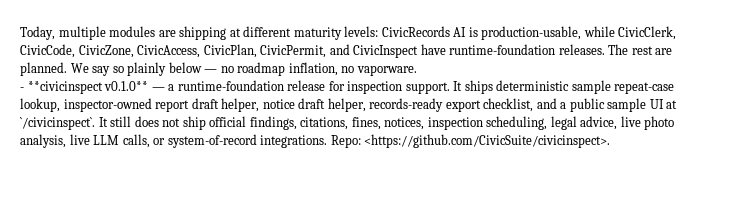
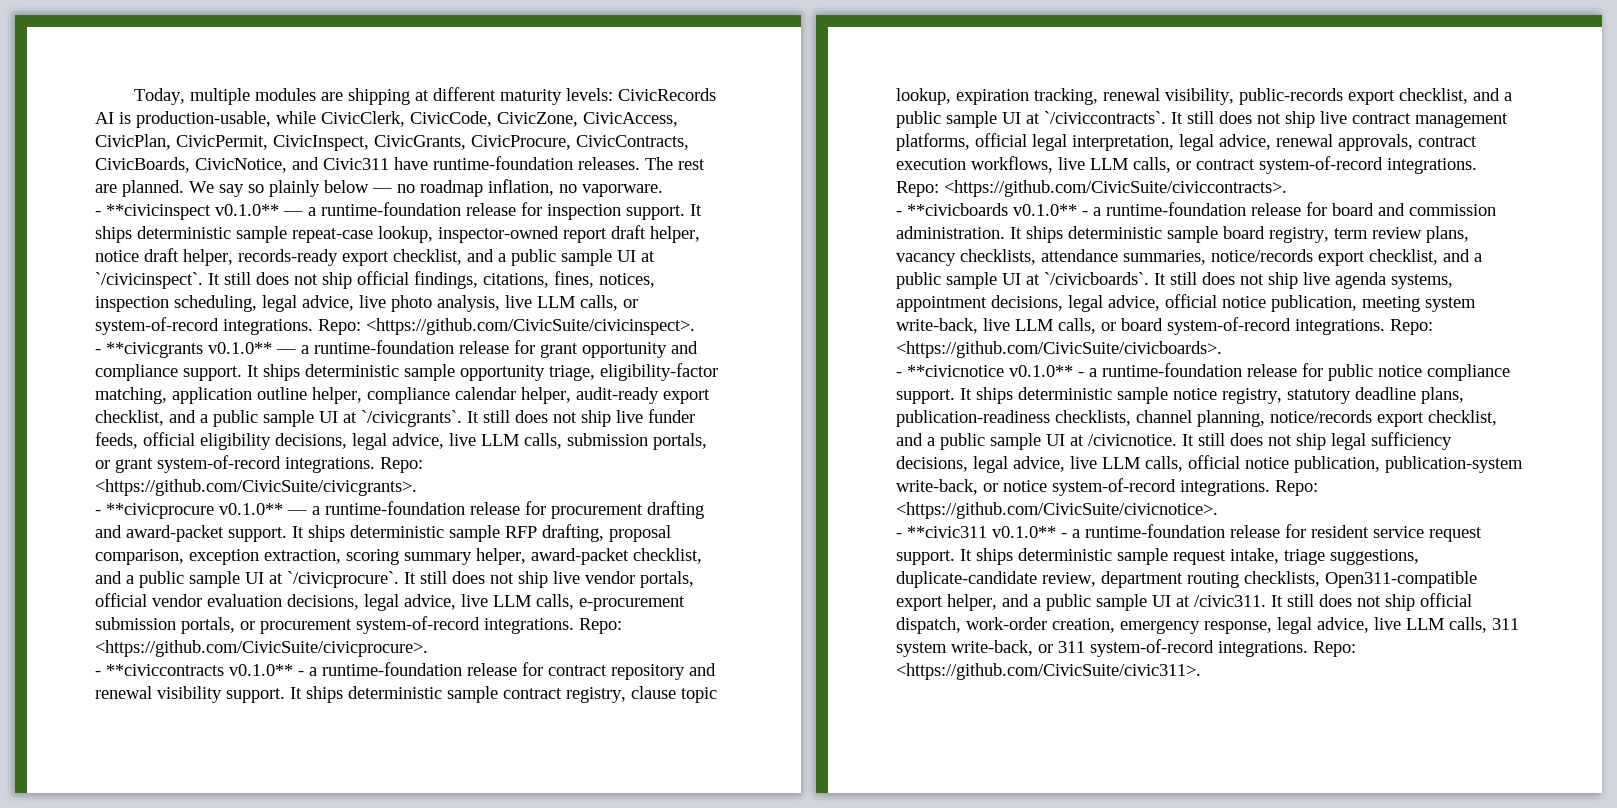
- Today, multiple modules are shipping at different maturity levels: CivicRecords AI is production-usable, while CivicClerk, CivicCode, CivicZone, CivicAccess, CivicPlan, CivicPermit, and CivicInspect have runtime-foundation releases.
+ Today, multiple modules are shipping at different maturity levels: CivicRecords AI is production-usable, while CivicClerk, CivicCode, CivicZone, CivicAccess, CivicPlan, CivicPermit, CivicInspect, CivicGrants, CivicProcure, CivicContracts, CivicBoards, CivicNotice, and Civic311 have runtime-foundation releases.
+ - **civicgrants v0.1.0** — a runtime-foundation release for grant opportunity and compliance support. It ships deterministic sample opportunity triage, eligibility-factor matching, application outline helper, compliance calendar helper, audit-ready export checklist, and a public sample UI at `/civicgrants`. It still does not ship live funder feeds, official eligibility decisions, legal advice, live LLM calls, submission portals, or grant system-of-record integrations. Repo: <https://github.com/CivicSuite/civicgrants>.
+ - **civicprocure v0.1.0** — a runtime-foundation release for procurement drafting and award-packet support. It ships deterministic sample RFP drafting, proposal comparison, exception extraction, scoring summary helper, award-packet checklist, and a public sample UI at `/civicprocure`. It still does not ship live vendor portals, official vendor evaluation decisions, legal advice, live LLM calls, e-procurement submission portals, or procurement system-of-record integrations. Repo: <https://github.com/CivicSuite/civicprocure>.
+ - **civiccontracts v0.1.0** - a runtime-foundation release for contract repository and renewal visibility support. It ships deterministic sample contract registry, clause topic lookup, expiration tracking, renewal visibility, public-records export checklist, and a public sample UI at `/civiccontracts`. It still does not ship live contract management platforms, official legal interpretation, legal advice, renewal approvals, contract execution workflows, live LLM calls, or contract system-of-record integrations. Repo: <https://github.com/CivicSuite/civiccontracts>.
+ - **civicboards v0.1.0** - a runtime-foundation release for board and commission administration. It ships deterministic sample board registry, term review plans, vacancy checklists, attendance summaries, notice/records export checklist, and a public sample UI at `/civicboards`. It still does not ship live agenda systems, appointment decisions, legal advice, official notice publication, meeting system write-back, live LLM calls, or board system-of-record integrations. Repo: <https://github.com/CivicSuite/civicboards>.
+ - **civicnotice v0.1.0** - a runtime-foundation release for public notice compliance support. It ships deterministic sample notice registry, statutory deadline plans, publication-readiness checklists, channel planning, notice/records export checklist, and a public sample UI at /civicnotice. It still does not ship legal sufficiency decisions, legal advice, live LLM calls, official notice publication, publication-system write-back, or notice system-of-record integrations. Repo: <https://github.com/CivicSuite/civicnotice>.
+ - **civic311 v0.1.0** - a runtime-foundation release for resident service request support. It ships deterministic sample request intake, triage suggestions, duplicate-candidate review, department routing checklists, Open311-compatible export helper, and a public sample UI at /civic311. It still does not ship official dispatch, work-order creation, emergency response, legal advice, live LLM calls, 311 system write-back, or 311 system-of-record integrations. Repo: <https://github.com/CivicSuite/civic311>.

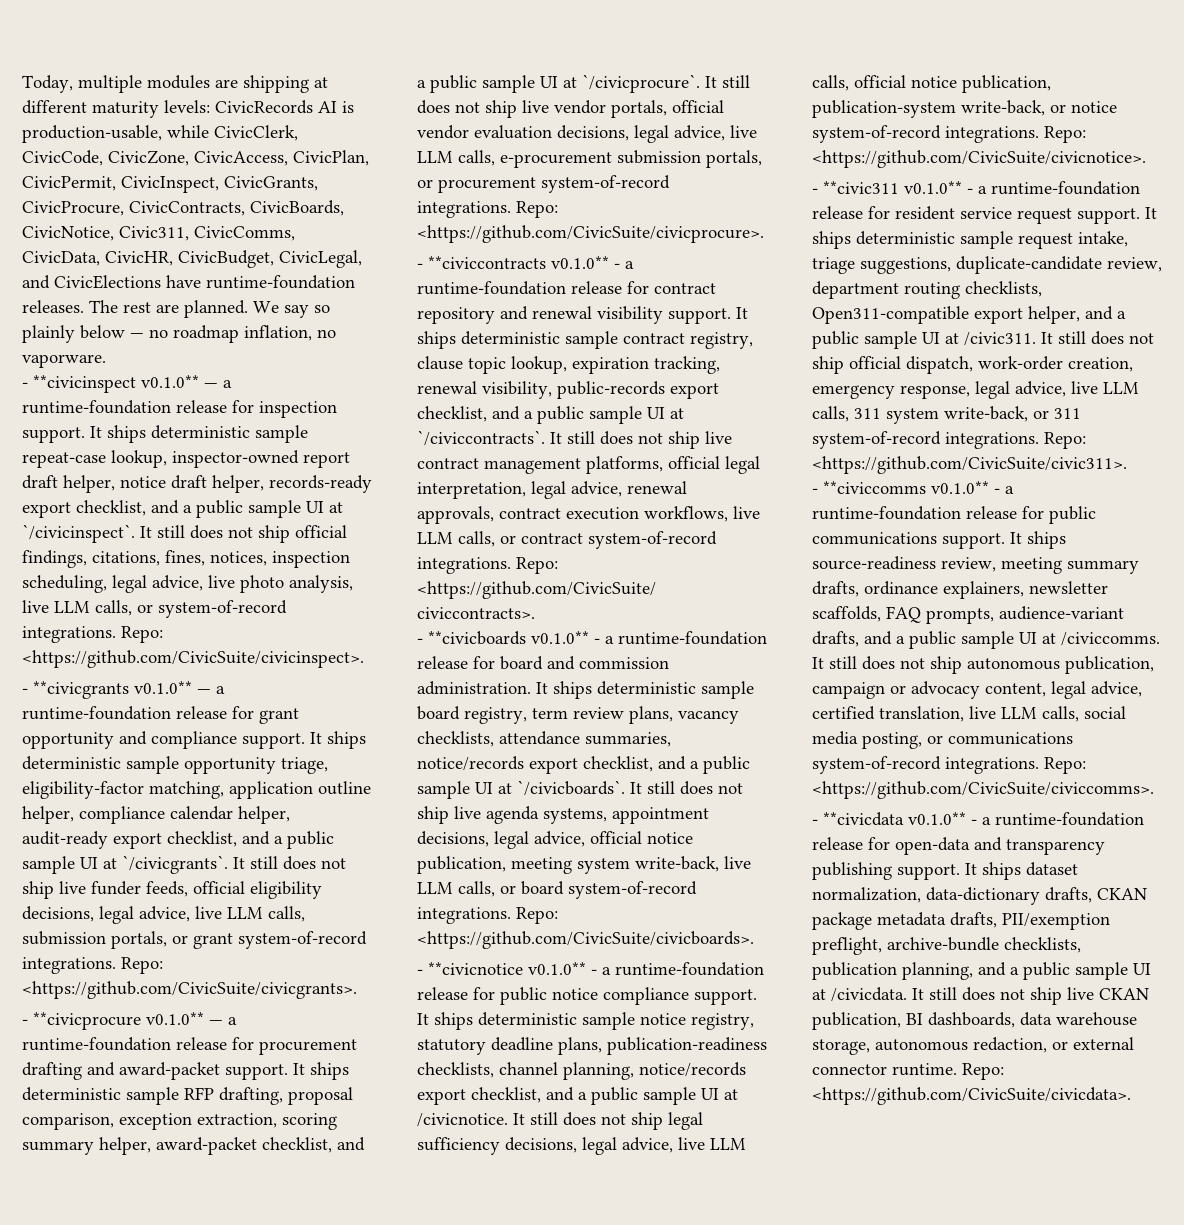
- Today, multiple modules are shipping at different maturity levels: CivicRecords AI is production-usable, while CivicClerk, CivicCode, CivicZone, CivicAccess, CivicPlan, CivicPermit, CivicInspect, CivicGrants, CivicProcure, CivicContracts, CivicBoards, CivicNotice, and Civic311 have runtime-foundation releases.
+ Today, multiple modules are shipping at different maturity levels: CivicRecords AI is production-usable, while CivicClerk, CivicCode, CivicZone, CivicAccess, CivicPlan, CivicPermit, CivicInspect, CivicGrants, CivicProcure, CivicContracts, CivicBoards, CivicNotice, Civic311, CivicComms, CivicData, CivicHR, CivicBudget, CivicLegal, and CivicElections have runtime-foundation releases.
+ - **civiccomms v0.1.0** - a runtime-foundation release for public communications support. It ships source-readiness review, meeting summary drafts, ordinance explainers, newsletter scaffolds, FAQ prompts, audience-variant drafts, and a public sample UI at /civiccomms. It still does not ship autonomous publication, campaign or advocacy content, legal advice, certified translation, live LLM calls, social media posting, or communications system-of-record integrations. Repo: <https://github.com/CivicSuite/civiccomms>.
+ - **civicdata v0.1.0** - a runtime-foundation release for open-data and transparency publishing support. It ships dataset normalization, data-dictionary drafts, CKAN package metadata drafts, PII/exemption preflight, archive-bundle checklists, publication planning, and a public sample UI at /civicdata. It still does not ship live CKAN publication, BI dashboards, data warehouse storage, autonomous redaction, or external connector runtime. Repo: <https://github.com/CivicSuite/civicdata>.

